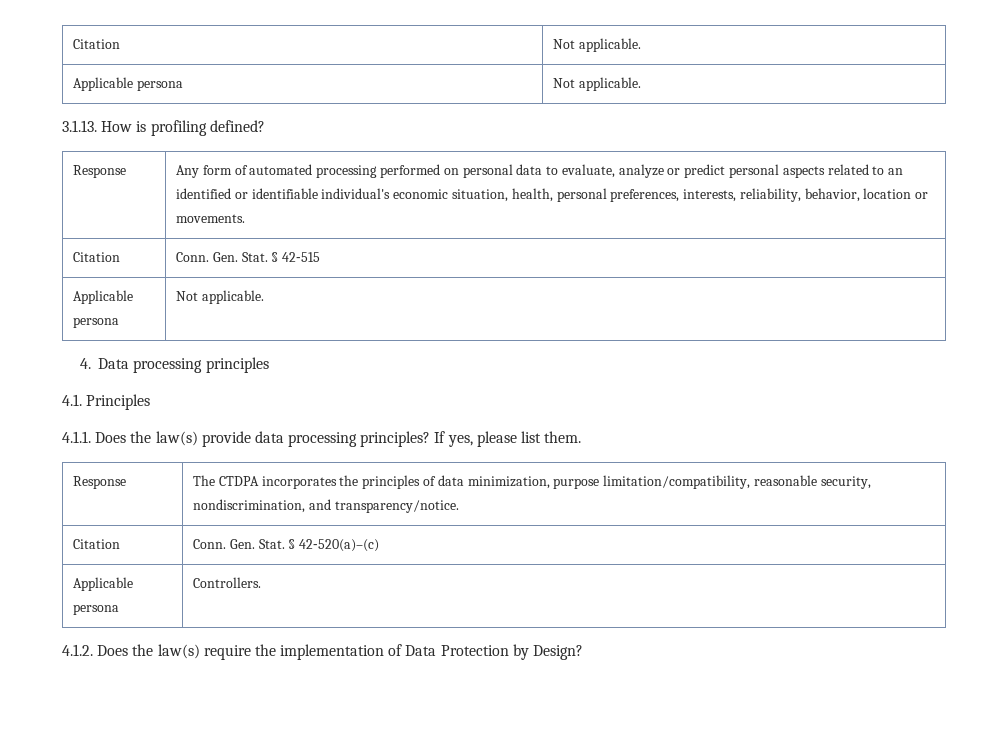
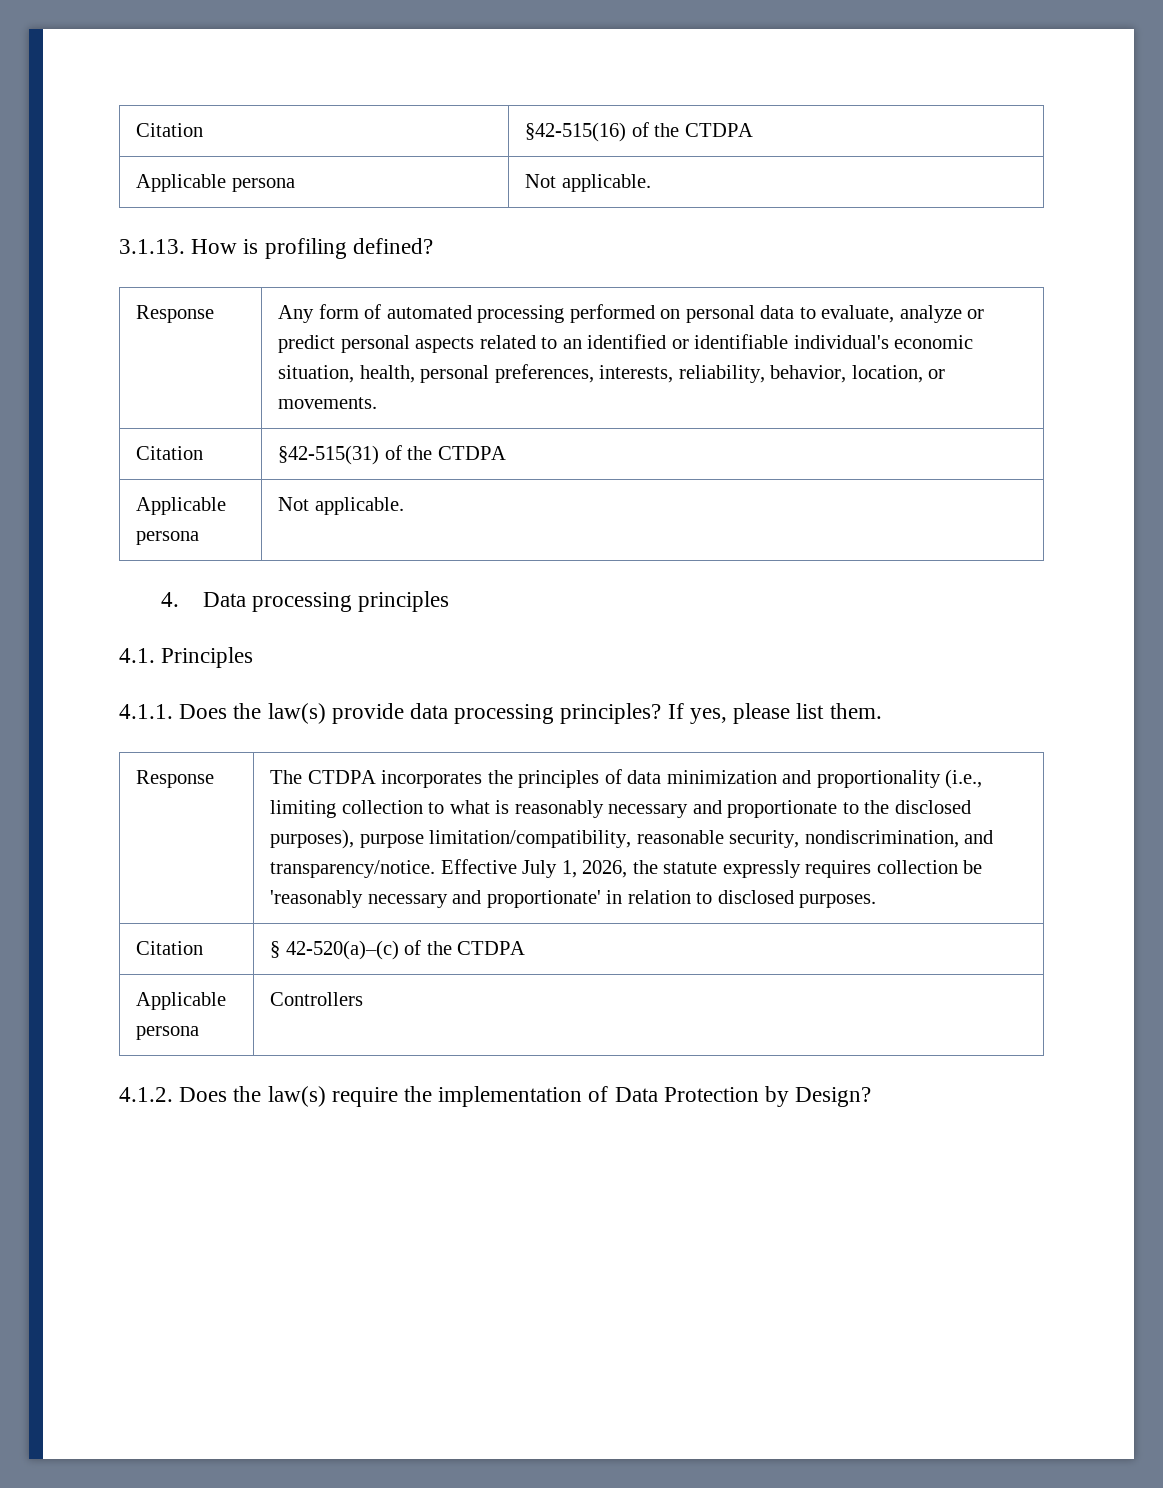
- Citation | Not applicable.
+ Citation | §42-515(16) of the CTDPA
- Response | Any form of automated processing performed on personal data to evaluate, analyze or predict personal aspects related to an identified or identifiable individual's economic situation, health, personal preferences, interests, reliability, behavior, location or movements.
+ Response | Any form of automated processing performed on personal data to evaluate, analyze or predict personal aspects related to an identified or identifiable individual's economic situation, health, personal preferences, interests, reliability, behavior, location, or movements.
- Citation | Conn. Gen. Stat. § 42‑515
+ Citation | §42‑515(31) of the CTDPA
- The CTDPA incorporates the principles of data minimization, purpose limitation/compatibility, reasonable security, nondiscrimination, and transparency/notice.
- Citation | Conn. Gen. Stat. § 42‑520(a)–(c)
- Applicable persona | Controllers.
+ The CTDPA incorporates the principles of data minimization and proportionality (i.e., limiting collection to what is reasonably necessary and proportionate to the disclosed purposes), purpose limitation/compatibility, reasonable security, nondiscrimination, and transparency/notice. Effective July 1, 2026, the statute expressly requires collection be 'reasonably necessary and proportionate' in relation to disclosed purposes.
+ Citation | § 42‑520(a)–(c) of the CTDPA
+ Applicable persona | Controllers

